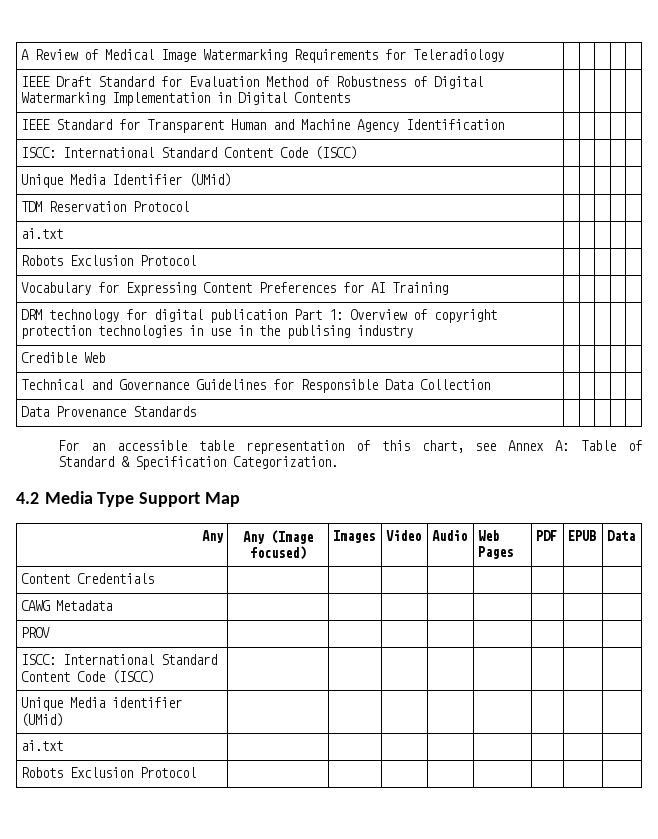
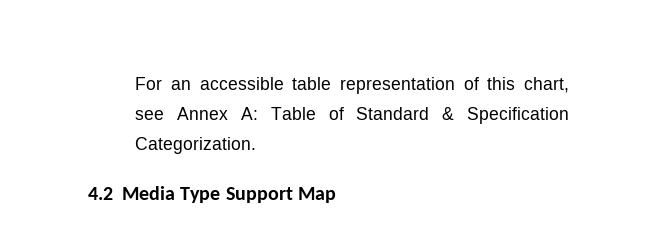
- A Review of Medical Image Watermarking Requirements for Teleradiology | | | | |
- IEEE Draft Standard for Evaluation Method of Robustness of Digital Watermarking Implementation in Digital Contents | | | | |
- IEEE Standard for Transparent Human and Machine Agency Identification | | | | |
- ISCC: International Standard Content Code (ISCC) | | | | |
- Unique Media Identifier (UMid) | | | | |
- TDM Reservation Protocol | | | | |
- ai.txt | | | | |
- Robots Exclusion Protocol | | | | |
- Vocabulary for Expressing Content Preferences for AI Training | | | | |
- DRM technology for digital publication Part 1: Overview of copyright protection technologies in use in the publising industry | | | | |
- Credible Web | | | | |
- Technical and Governance Guidelines for Responsible Data Collection | | | | |
- Data Provenance Standards | | | | |
- Any | Any (Image focused) | Images | Video | Audio | Web Pages | PDF | EPUB | Data
- Content Credentials | | | | | | | |
- CAWG Metadata | | | | | | | |
- PROV | | | | | | | |
- ISCC: International Standard Content Code (ISCC) | | | | | | | |
- Unique Media identifier (UMid) | | | | | | | |
- ai.txt | | | | | | | |
- Robots Exclusion Protocol | | | | | | | |

